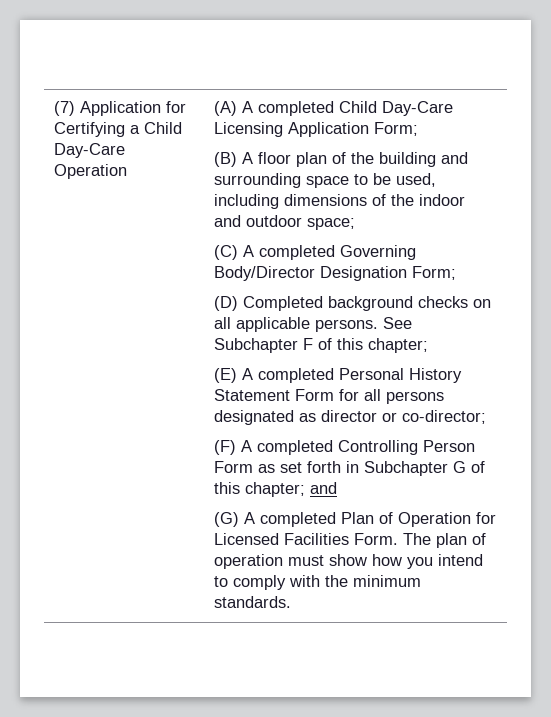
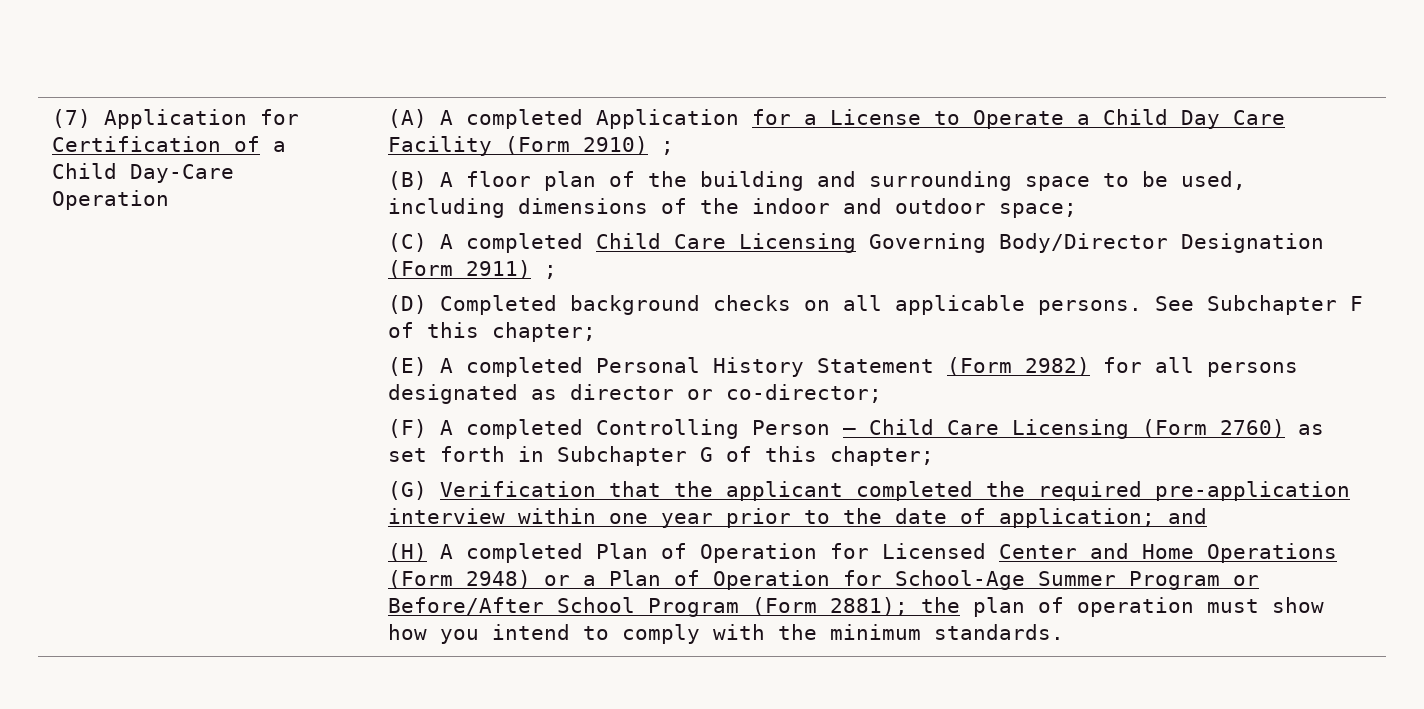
- (7) Application for Certifying a Child Day-Care Operation
+ (7) Application for Certification of a Child Day-Care Operation
- (A) A completed Child Day-Care Licensing Application Form;
+ (A) A completed Application for a License to Operate a Child Day Care Facility (Form 2910) ;
- (C) A completed Governing Body/Director Designation Form;
+ (C) A completed Child Care Licensing Governing Body/Director Designation (Form 2911) ;
- (E) A completed Personal History Statement Form for all persons designated as director or co-director;
+ (E) A completed Personal History Statement (Form 2982) for all persons designated as director or co-director;
- (F) A completed Controlling Person Form as set forth in Subchapter G of this chapter; and
+ (F) A completed Controlling Person – Child Care Licensing (Form 2760) as set forth in Subchapter G of this chapter;
+ (G) Verification that the applicant completed the required pre-application interview within one year prior to the date of application; and
- (G) A completed Plan of Operation for Licensed Facilities Form. The plan of operation must show how you intend to comply with the minimum standards.
+ (H) A completed Plan of Operation for Licensed Center and Home Operations (Form 2948) or a Plan of Operation for School-Age Summer Program or Before/After School Program (Form 2881); the plan of operation must show how you intend to comply with the minimum standards.

